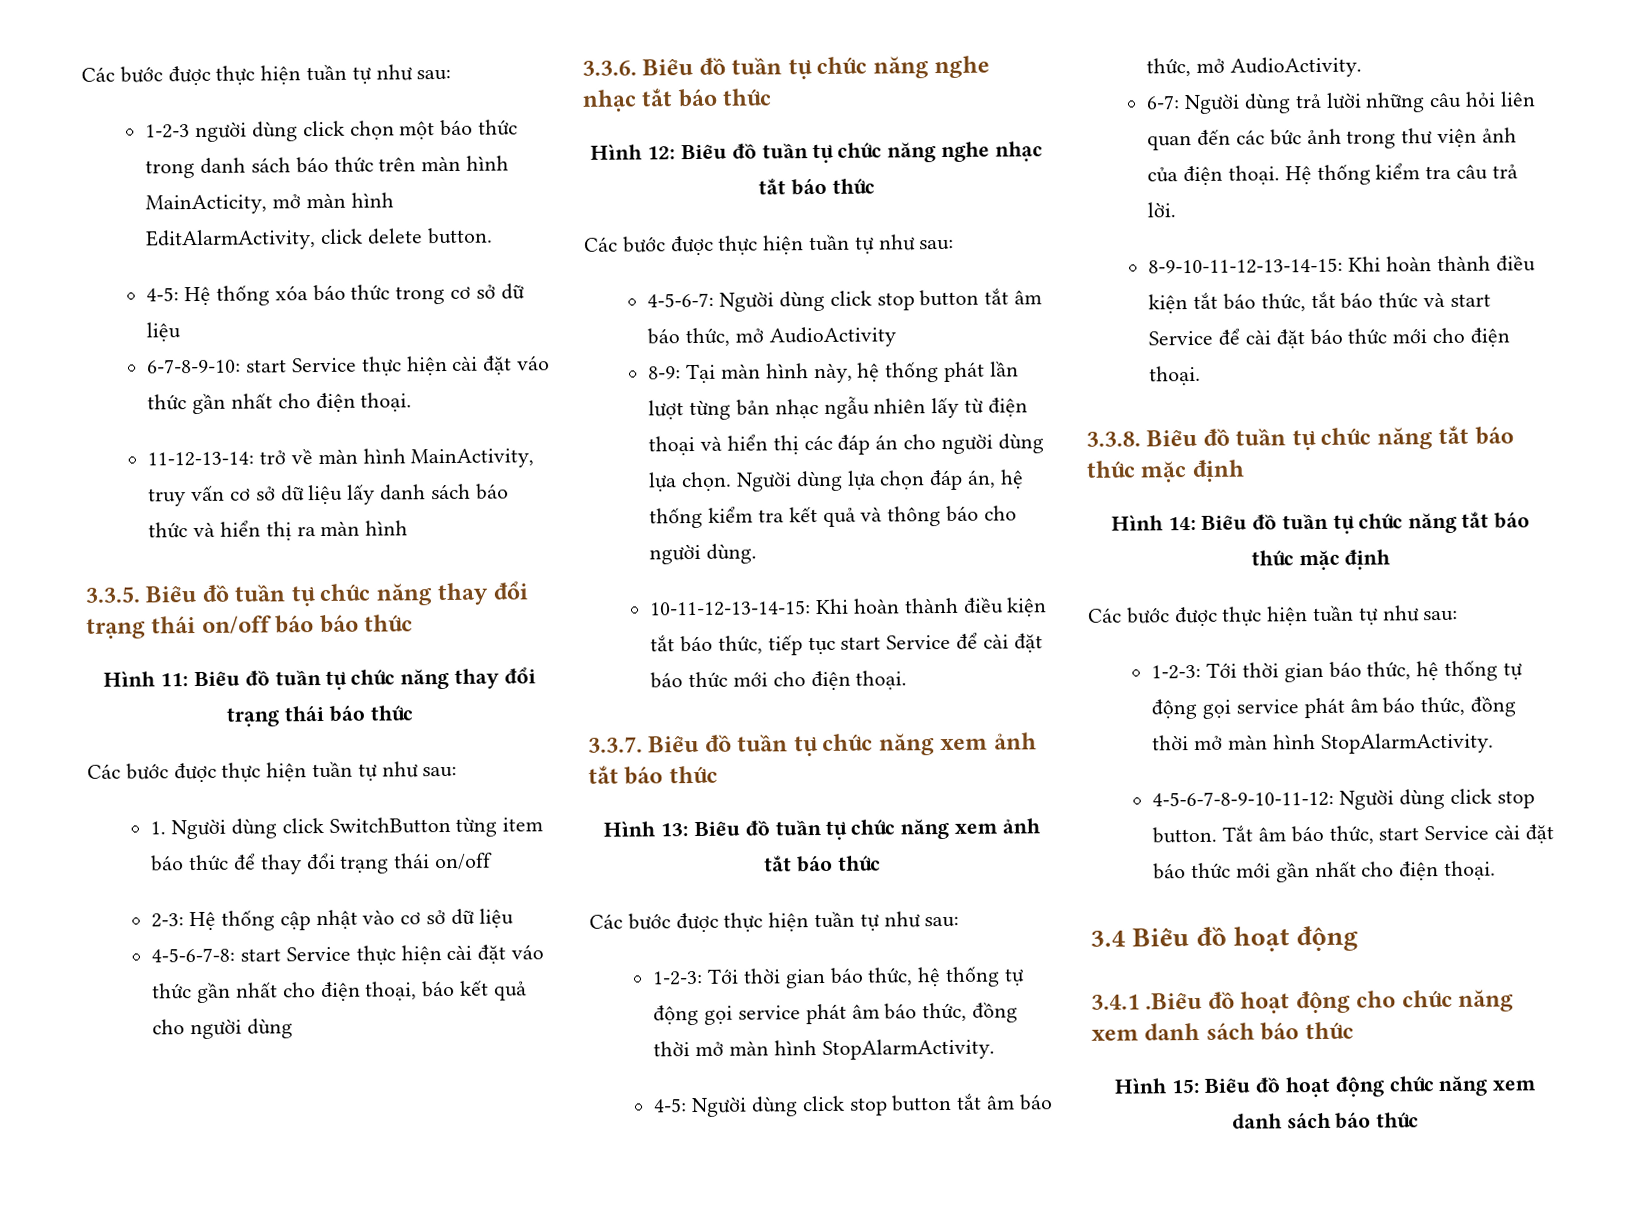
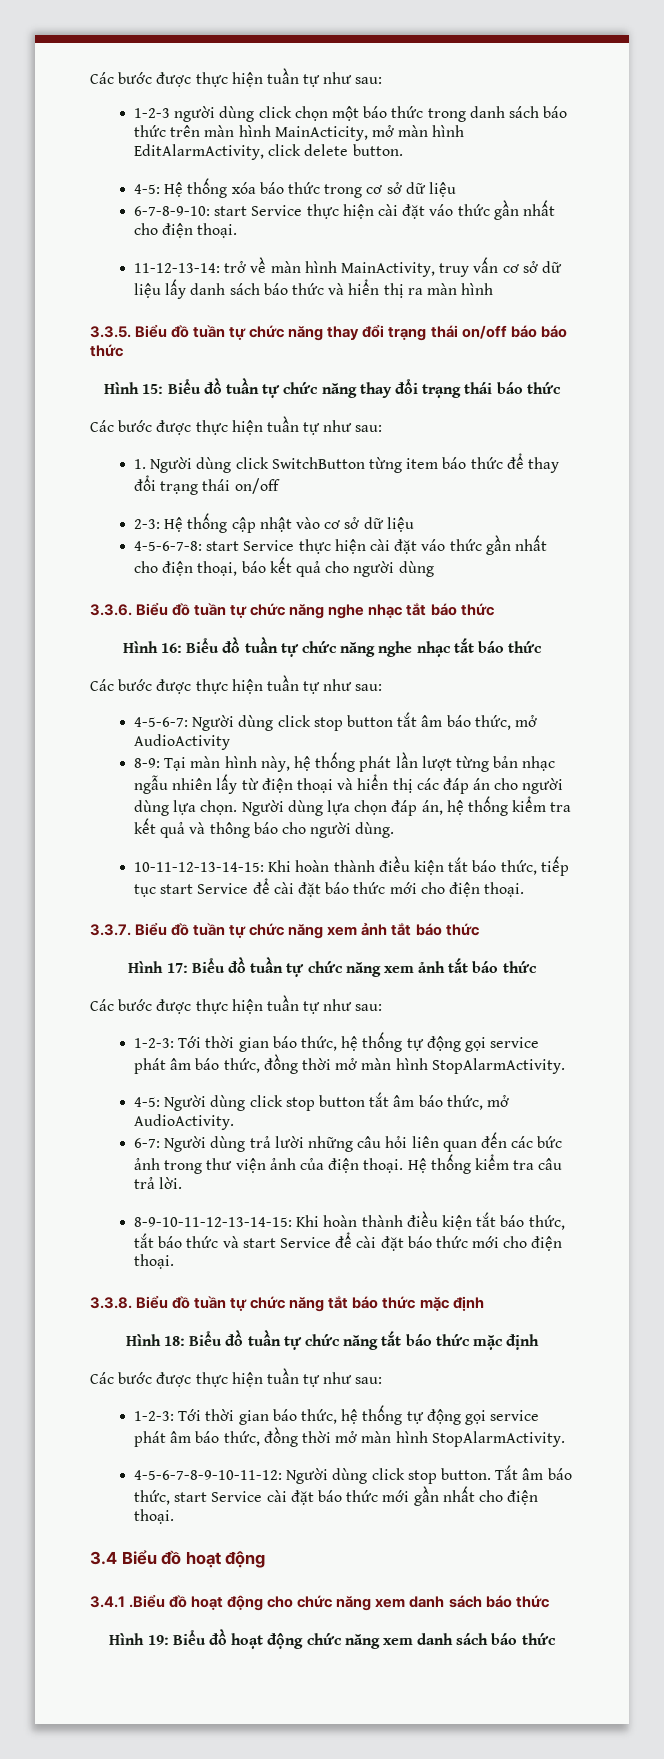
- Hình 11: Biểu đồ tuần tự chức năng thay đổi trạng thái báo thức
+ Hình 15: Biểu đồ tuần tự chức năng thay đổi trạng thái báo thức
- Hình 12: Biểu đồ tuần tự chức năng nghe nhạc tắt báo thức
+ Hình 16: Biểu đồ tuần tự chức năng nghe nhạc tắt báo thức
- Hình 13: Biểu đồ tuần tự chức năng xem ảnh tắt báo thức
+ Hình 17: Biểu đồ tuần tự chức năng xem ảnh tắt báo thức
- Hình 14: Biểu đồ tuần tự chức năng tắt báo thức mặc định
+ Hình 18: Biểu đồ tuần tự chức năng tắt báo thức mặc định
- Hình 15: Biểu đồ hoạt động chức năng xem danh sách báo thức
+ Hình 19: Biểu đồ hoạt động chức năng xem danh sách báo thức

